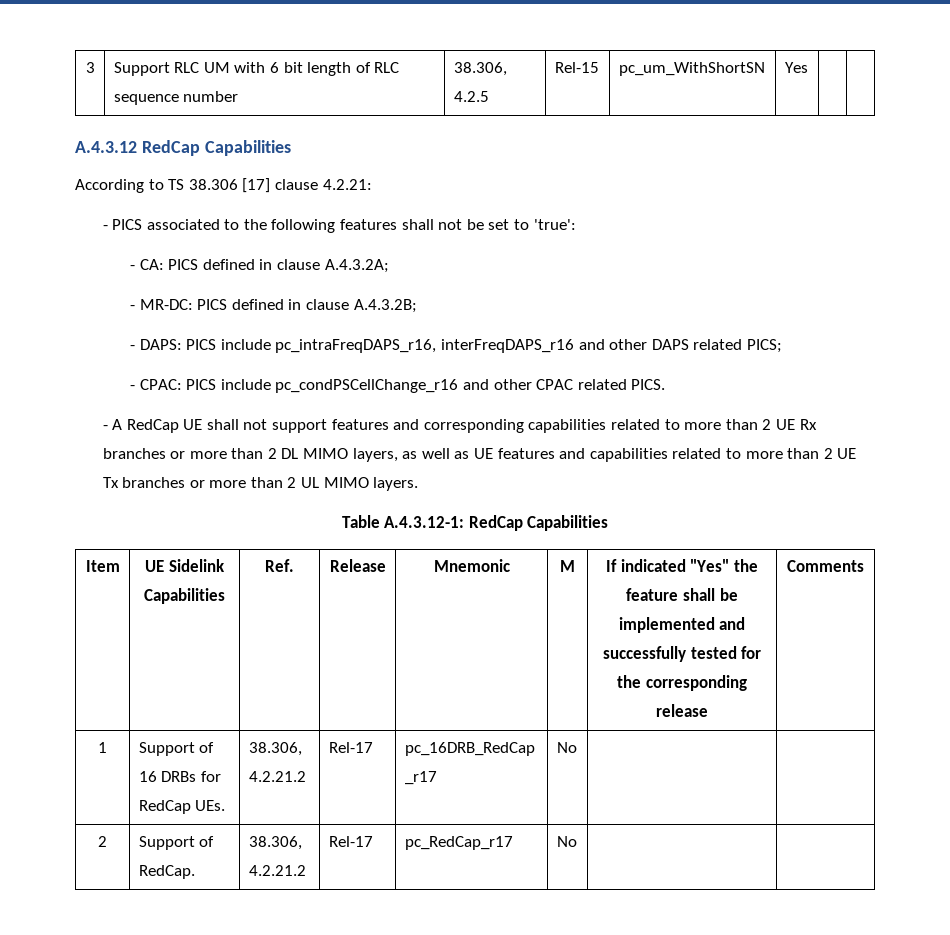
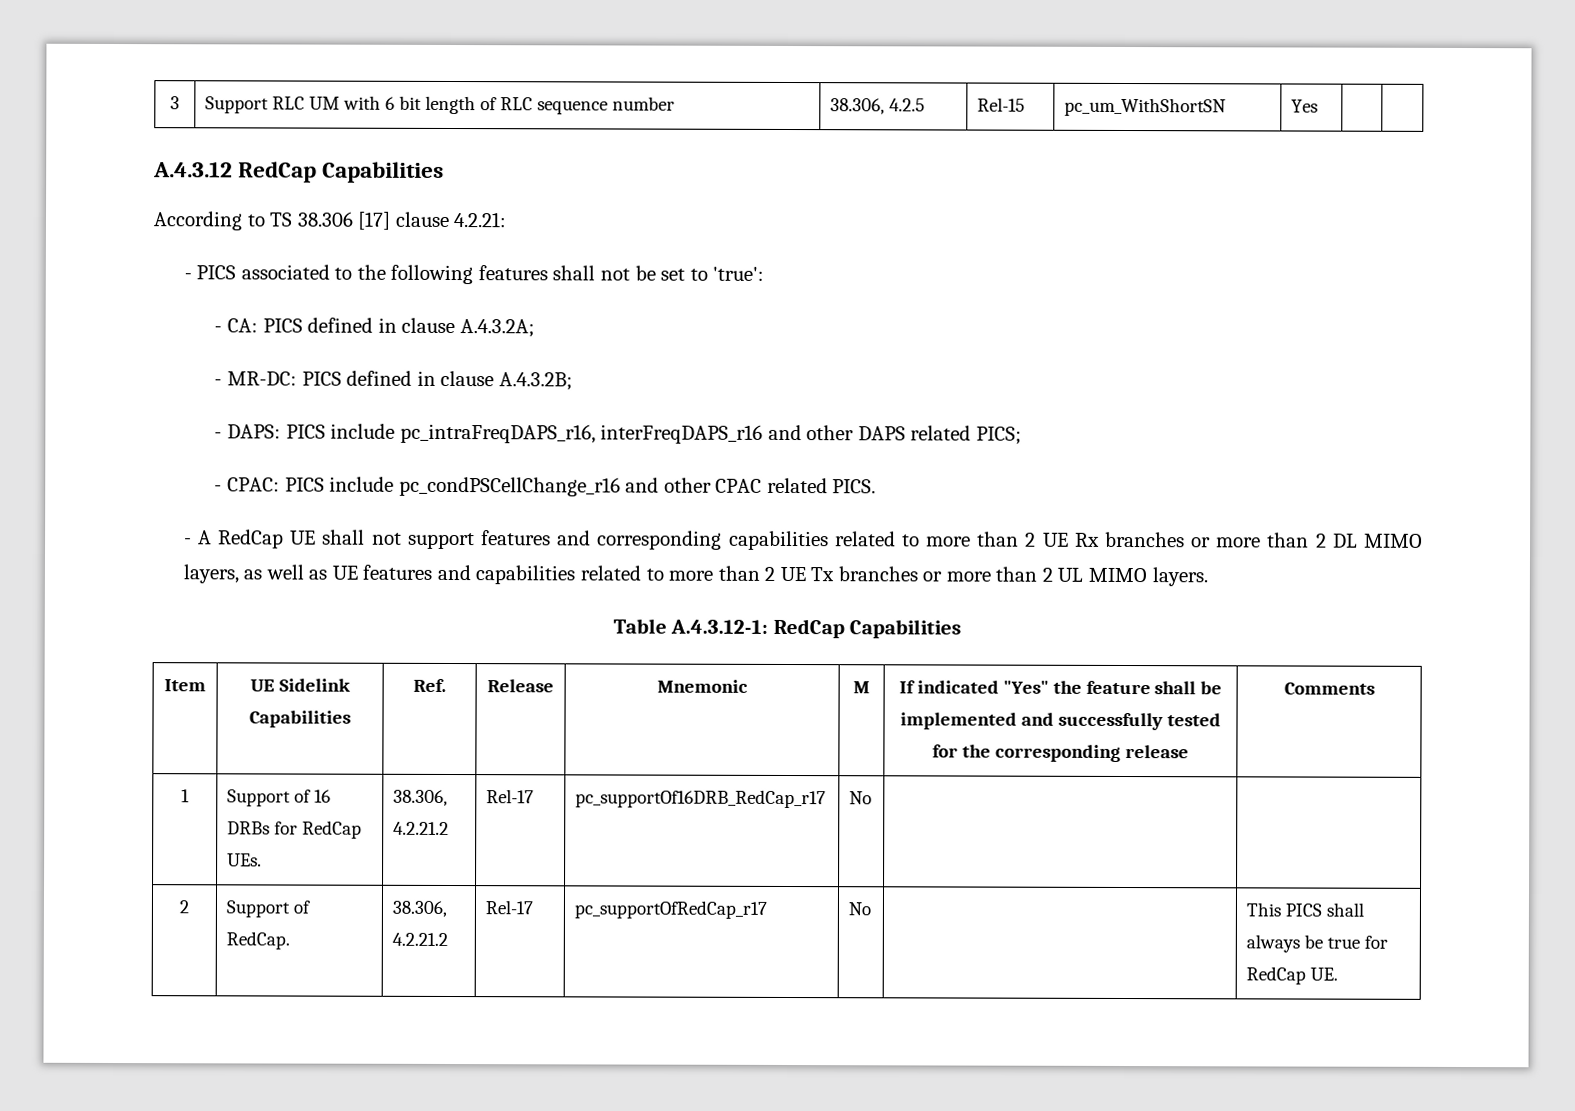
- 1 | Support of 16 DRBs for RedCap UEs. | 38.306, 4.2.21.2 | Rel-17 | pc_16DRB_RedCap _r17 | No | |
+ 1 | Support of 16 DRBs for RedCap UEs. | 38.306, 4.2.21.2 | Rel-17 | pc_supportOf16DRB_RedCap_r17 | No | |
- 2 | Support of RedCap. | 38.306, 4.2.21.2 | Rel-17 | pc_RedCap_r17 | No | |
+ 2 | Support of RedCap. | 38.306, 4.2.21.2 | Rel-17 | pc_supportOfRedCap_r17 | No | | This PICS shall always be true for RedCap UE.

